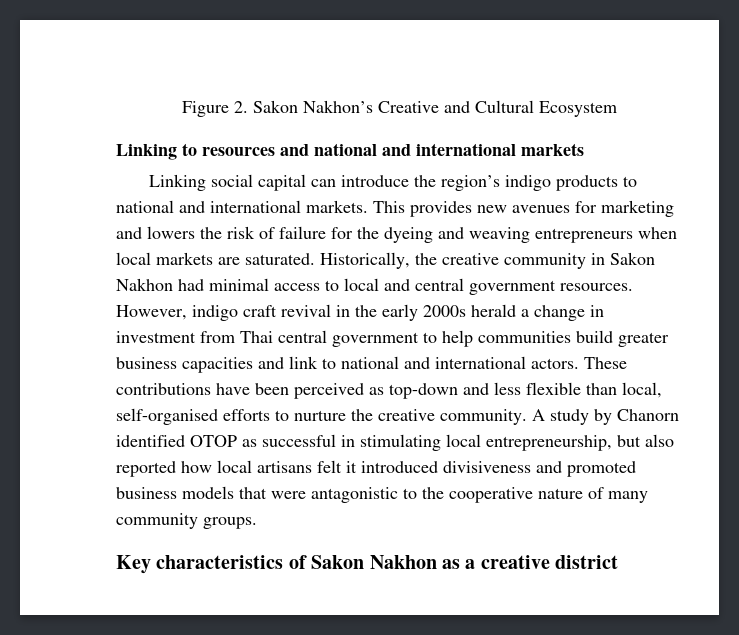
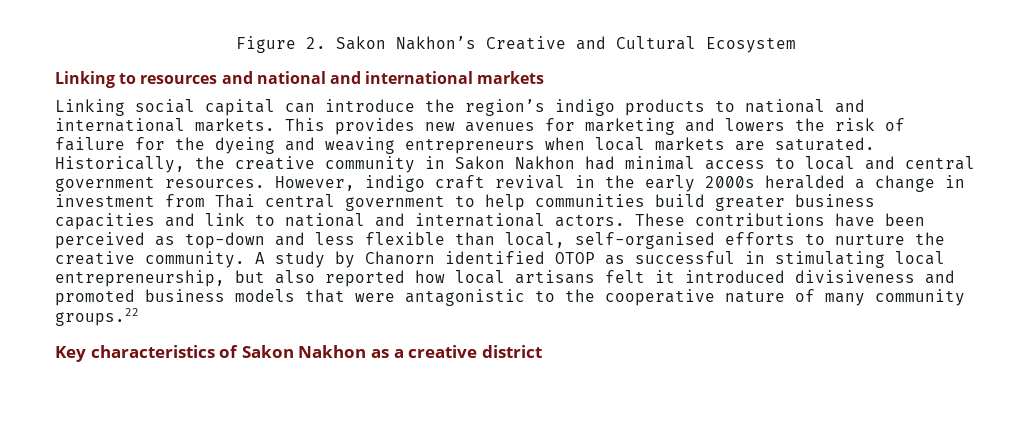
- However, indigo craft revival in the early 2000s herald a change in investment from Thai central government to help communities build greater business capacities and link to national and international actors.
+ However, indigo craft revival in the early 2000s heralded a change in investment from Thai central government to help communities build greater business capacities and link to national and international actors.
- A study by Chanorn identified OTOP as successful in stimulating local entrepreneurship, but also reported how local artisans felt it introduced divisiveness and promoted business models that were antagonistic to the cooperative nature of many community groups.
+ A study by Chanorn identified OTOP as successful in stimulating local entrepreneurship, but also reported how local artisans felt it introduced divisiveness and promoted business models that were antagonistic to the cooperative nature of many community groups.22

